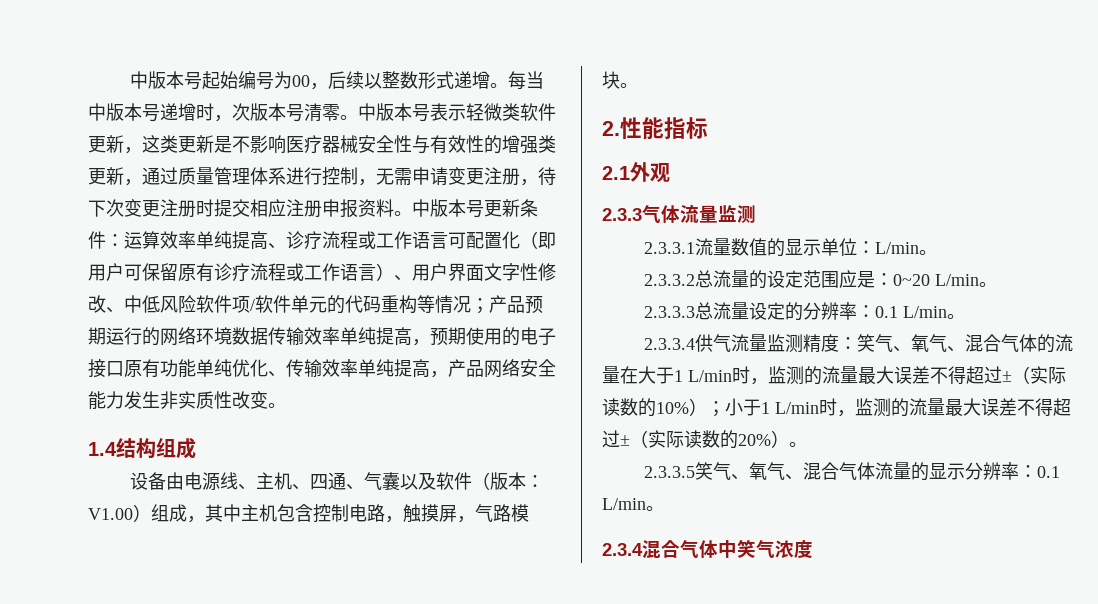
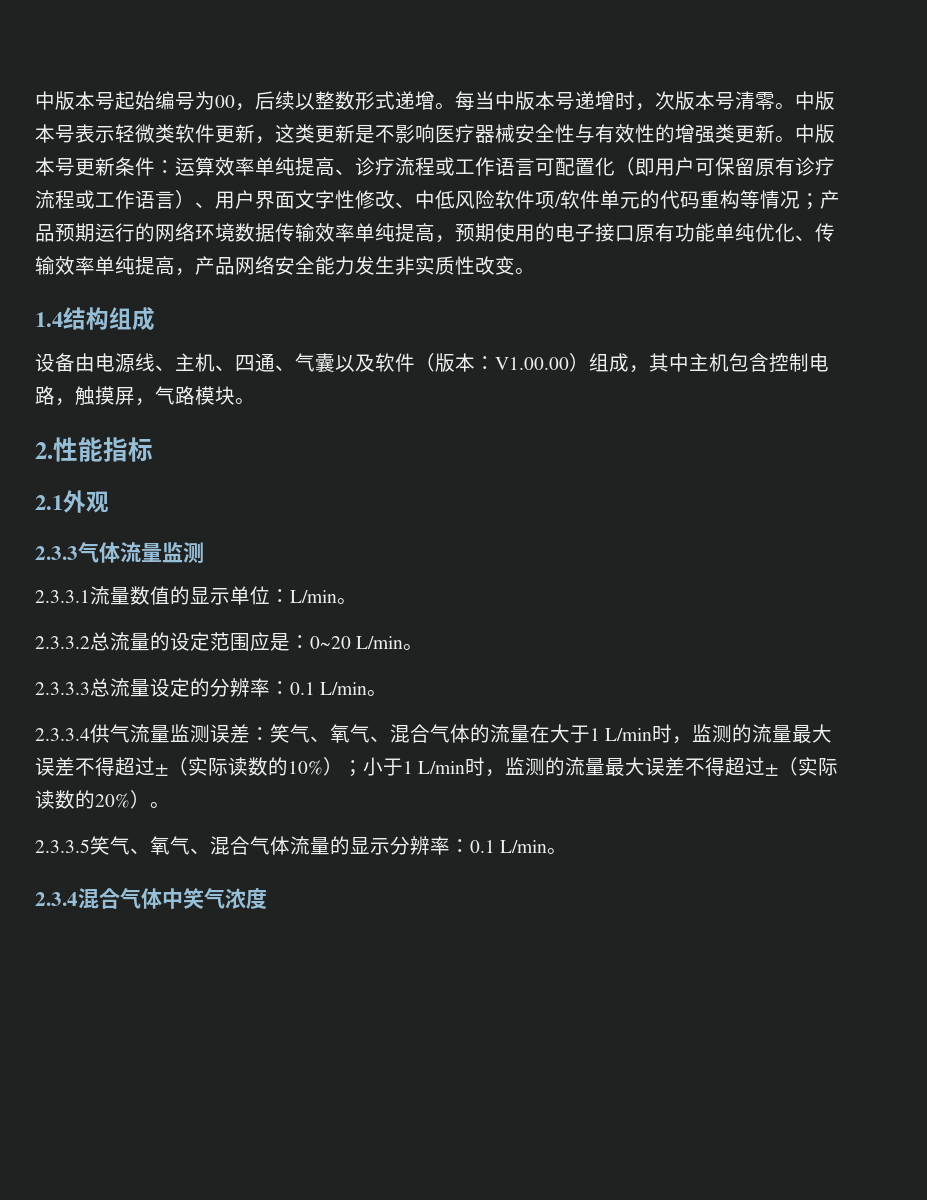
- 中版本号表示轻微类软件更新，这类更新是不影响医疗器械安全性与有效性的增强类更新，通过质量管理体系进行控制，无需申请变更注册，待下次变更注册时提交相应注册申报资料。
+ 中版本号表示轻微类软件更新，这类更新是不影响医疗器械安全性与有效性的增强类更新。
- 设备由电源线、主机、四通、气囊以及软件（版本：V1.00）组成，其中主机包含控制电路，触摸屏，气路模块。
+ 设备由电源线、主机、四通、气囊以及软件（版本：V1.00.00）组成，其中主机包含控制电路，触摸屏，气路模块。
- 2.3.3.4供气流量监测精度：笑气、氧气、混合气体的流量在大于1 L/min时，监测的流量最大误差不得超过±（实际读数的10%）；小于1 L/min时，监测的流量最大误差不得超过±（实际读数的20%）。
+ 2.3.3.4供气流量监测误差：笑气、氧气、混合气体的流量在大于1 L/min时，监测的流量最大误差不得超过±（实际读数的10%）；小于1 L/min时，监测的流量最大误差不得超过±（实际读数的20%）。

